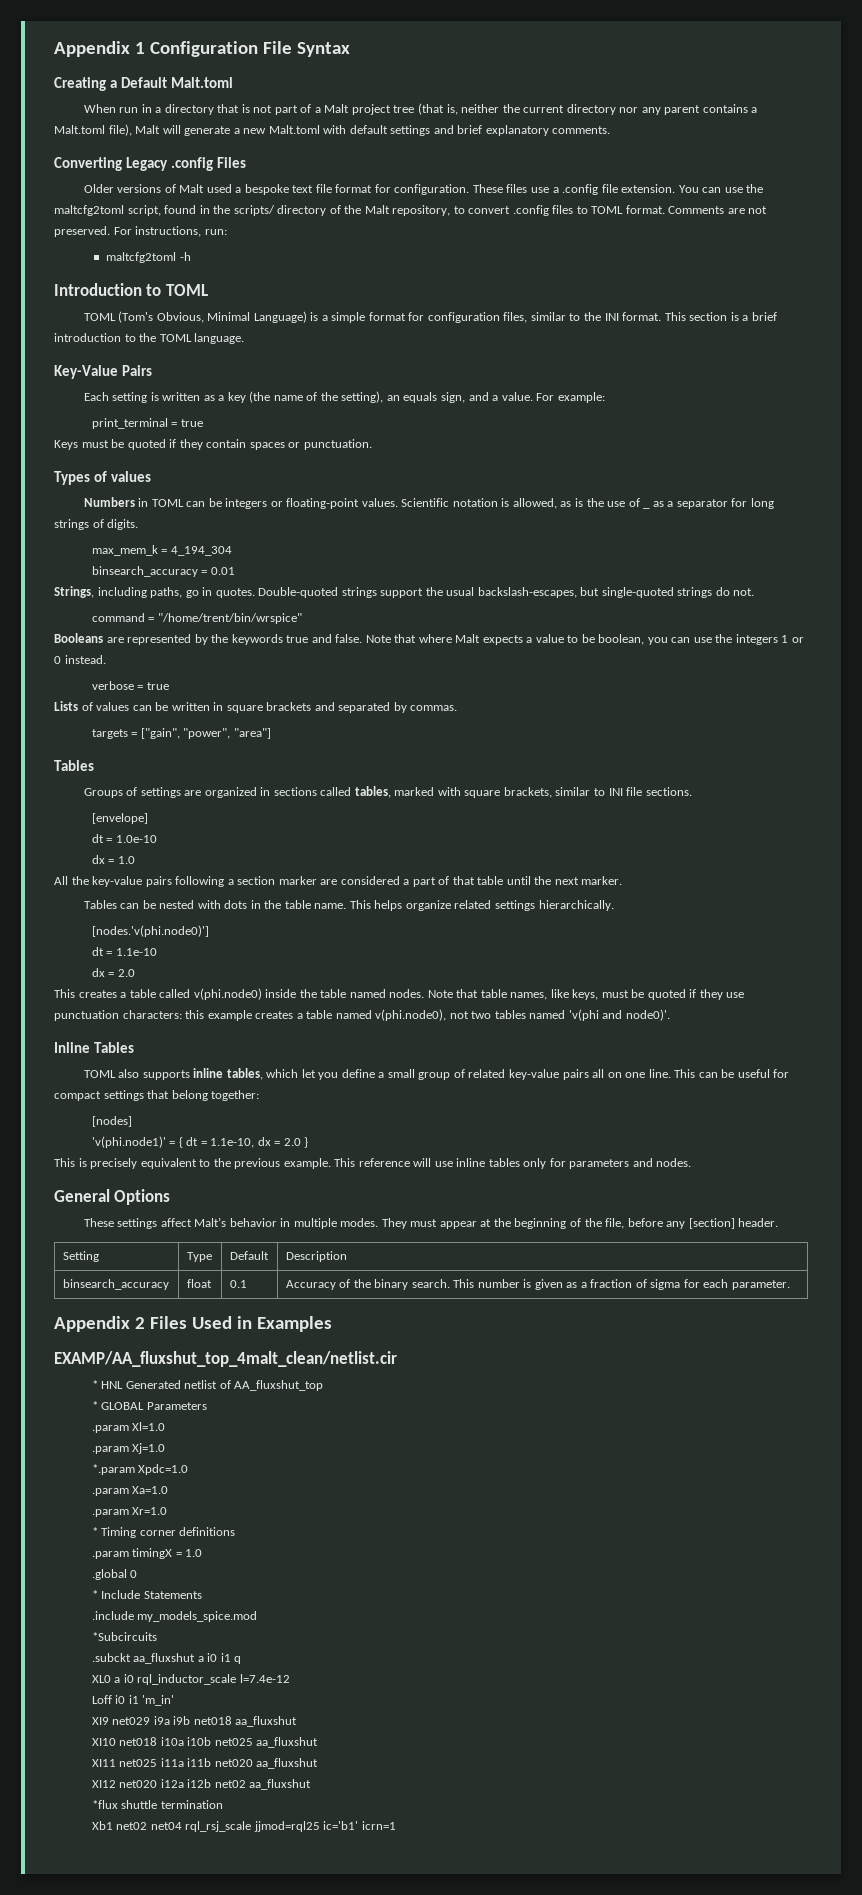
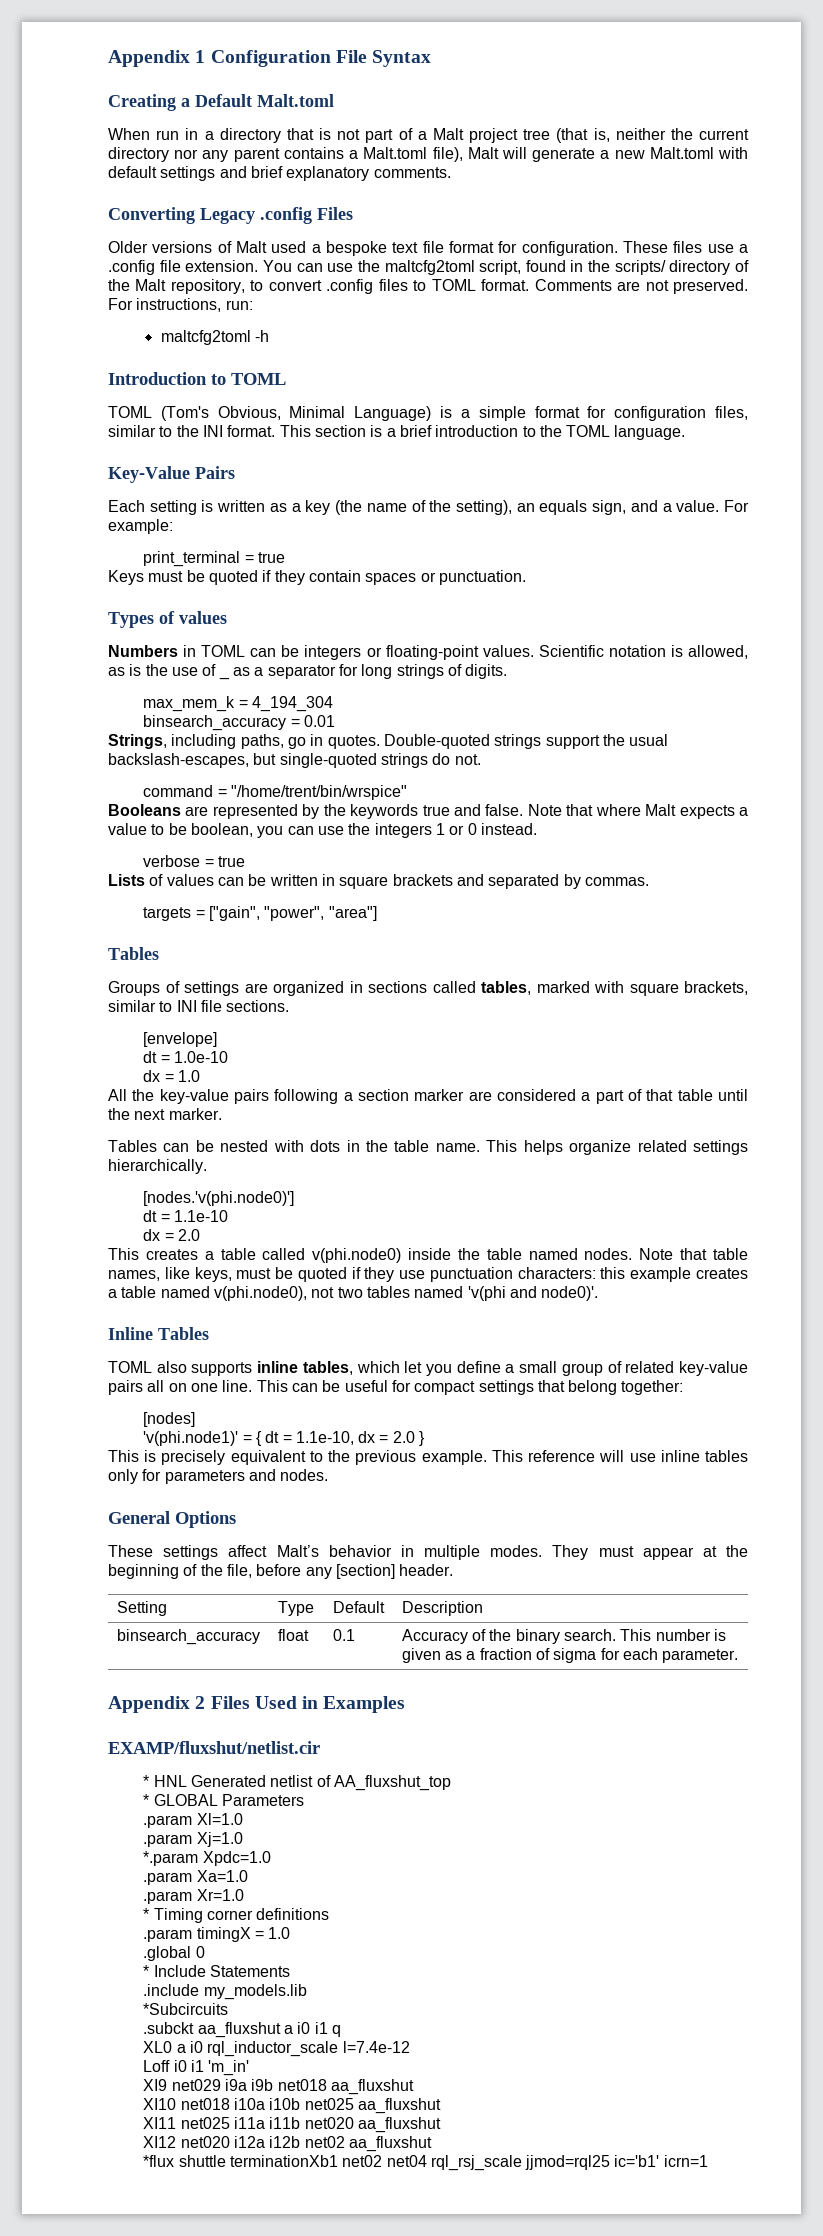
- EXAMP/AA_fluxshut_top_4malt_clean/netlist.cir
+ EXAMP/fluxshut/netlist.cir
- .include my_models_spice.mod
+ .include my_models.lib
- *flux shuttle termination
- Xb1 net02 net04 rql_rsj_scale jjmod=rql25 ic='b1' icrn=1
+ *flux shuttle terminationXb1 net02 net04 rql_rsj_scale jjmod=rql25 ic='b1' icrn=1

